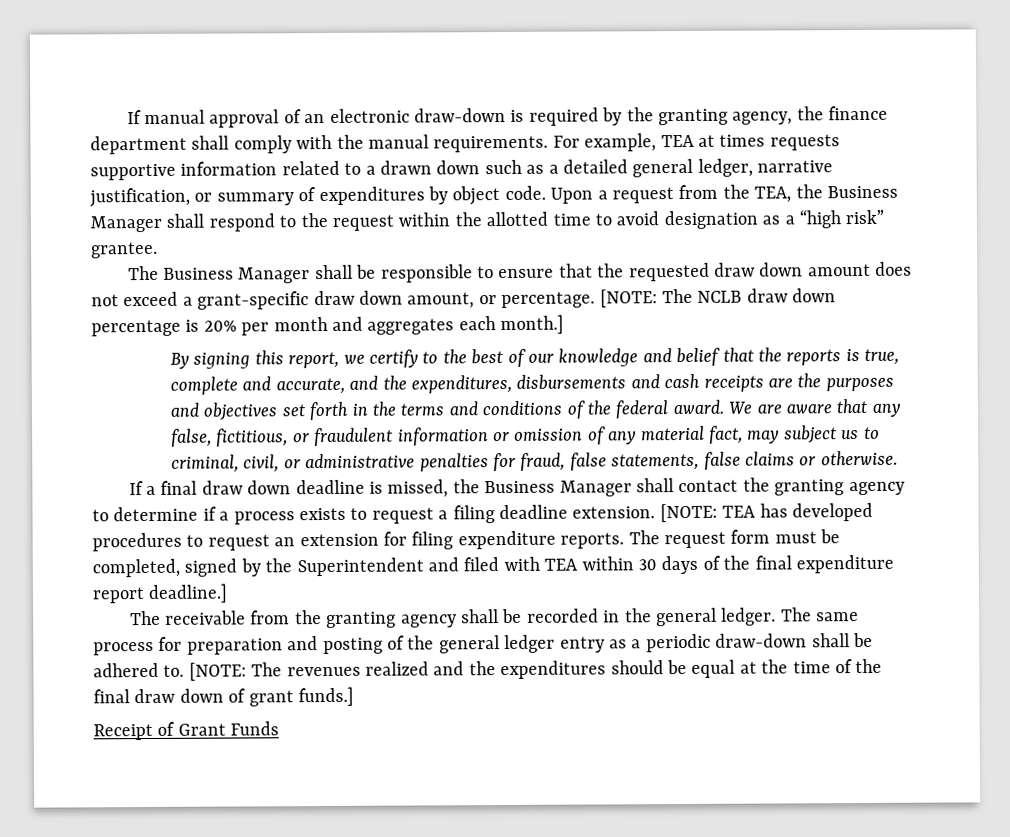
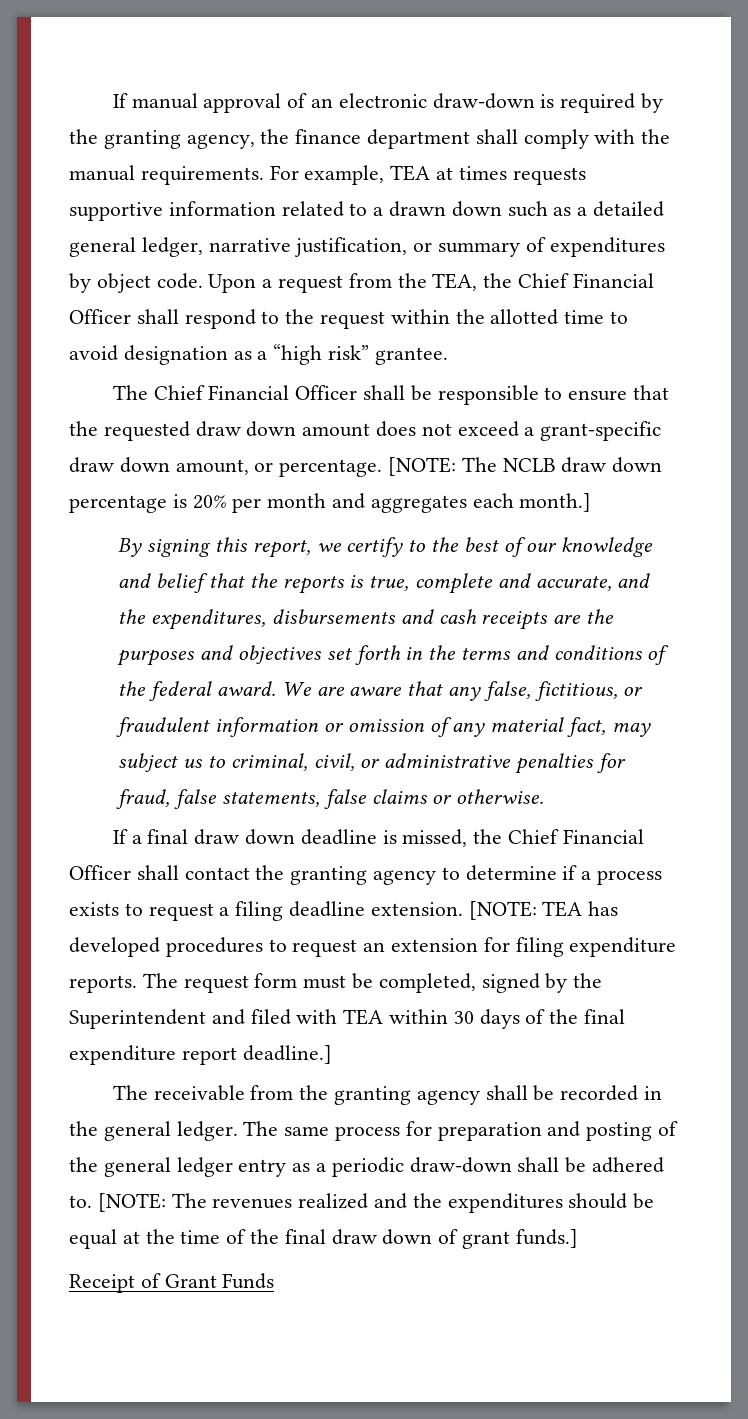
- Upon a request from the TEA, the Business Manager shall respond to the request within the allotted time to avoid designation as a “high risk” grantee.
+ Upon a request from the TEA, the Chief Financial Officer shall respond to the request within the allotted time to avoid designation as a “high risk” grantee.
- The Business Manager shall be responsible to ensure that the requested draw down amount does not exceed a grant-specific draw down amount, or percentage.
+ The Chief Financial Officer shall be responsible to ensure that the requested draw down amount does not exceed a grant-specific draw down amount, or percentage.
- If a final draw down deadline is missed, the Business Manager shall contact the granting agency to determine if a process exists to request a filing deadline extension.
+ If a final draw down deadline is missed, the Chief Financial Officer shall contact the granting agency to determine if a process exists to request a filing deadline extension.

